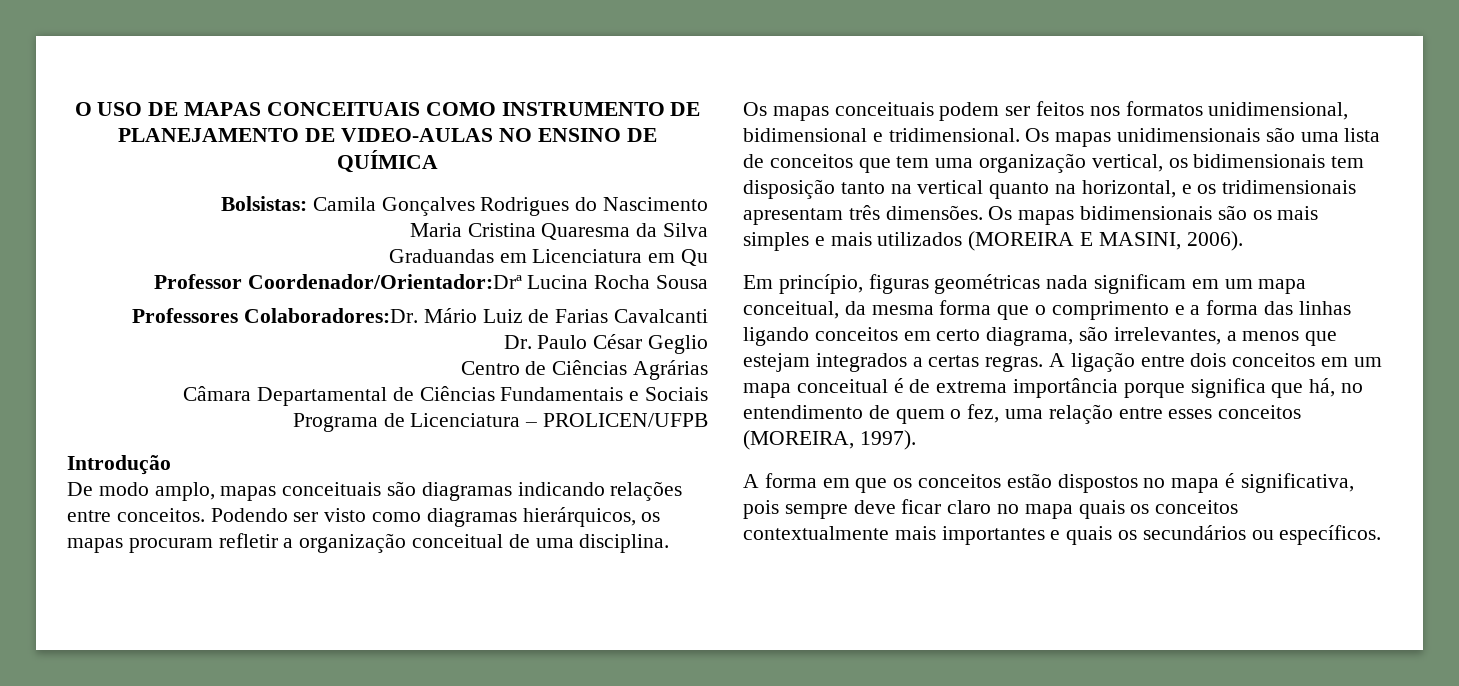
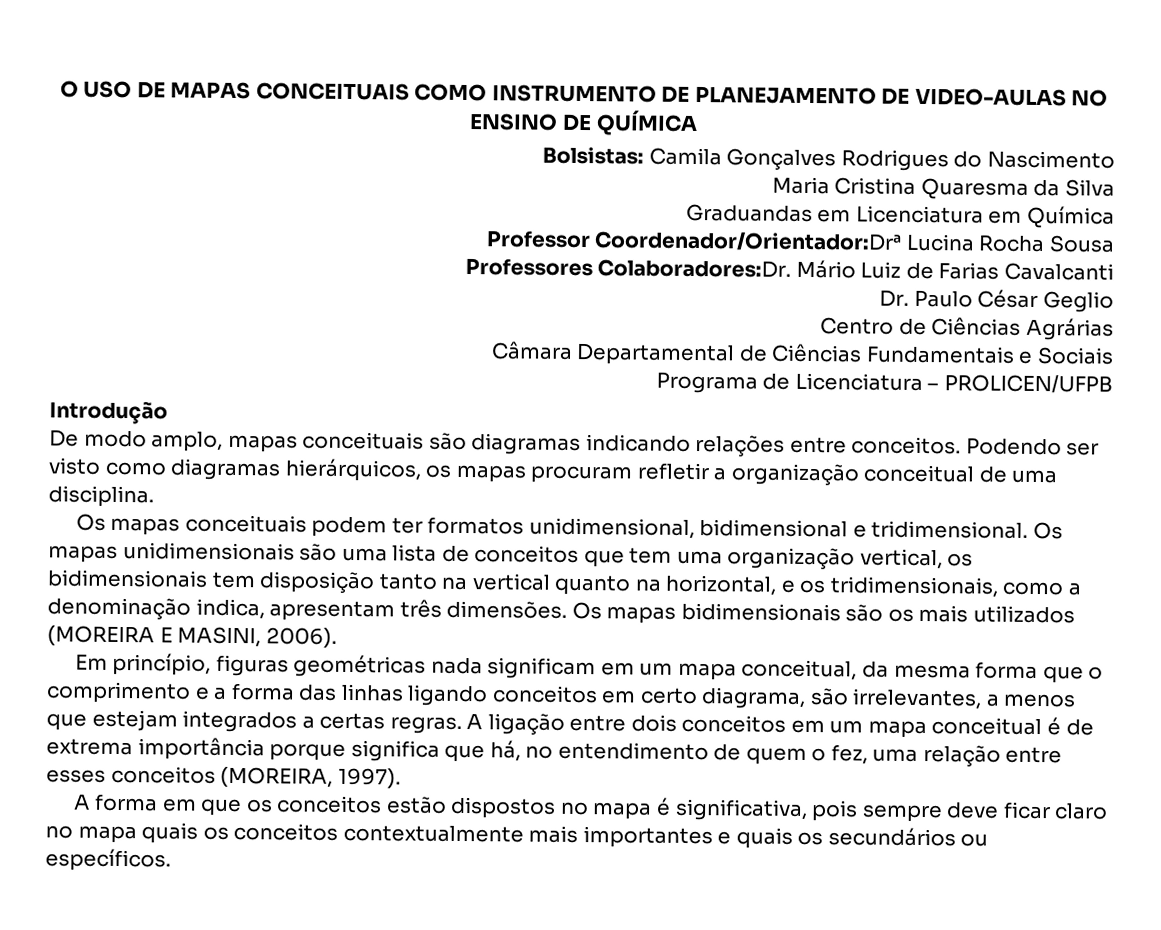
- Graduandas em Licenciatura em Qu
+ Graduandas em Licenciatura em Química
- Os mapas conceituais podem ser feitos nos formatos unidimensional, bidimensional e tridimensional.
+ Os mapas conceituais podem ter formatos unidimensional, bidimensional e tridimensional.
- Os mapas unidimensionais são uma lista de conceitos que tem uma organização vertical, os bidimensionais tem disposição tanto na vertical quanto na horizontal, e os tridimensionais apresentam três dimensões.
+ Os mapas unidimensionais são uma lista de conceitos que tem uma organização vertical, os bidimensionais tem disposição tanto na vertical quanto na horizontal, e os tridimensionais, como a denominação indica, apresentam três dimensões.
- Os mapas bidimensionais são os mais simples e mais utilizados (MOREIRA E MASINI, 2006).
+ Os mapas bidimensionais são os mais utilizados (MOREIRA E MASINI, 2006).

